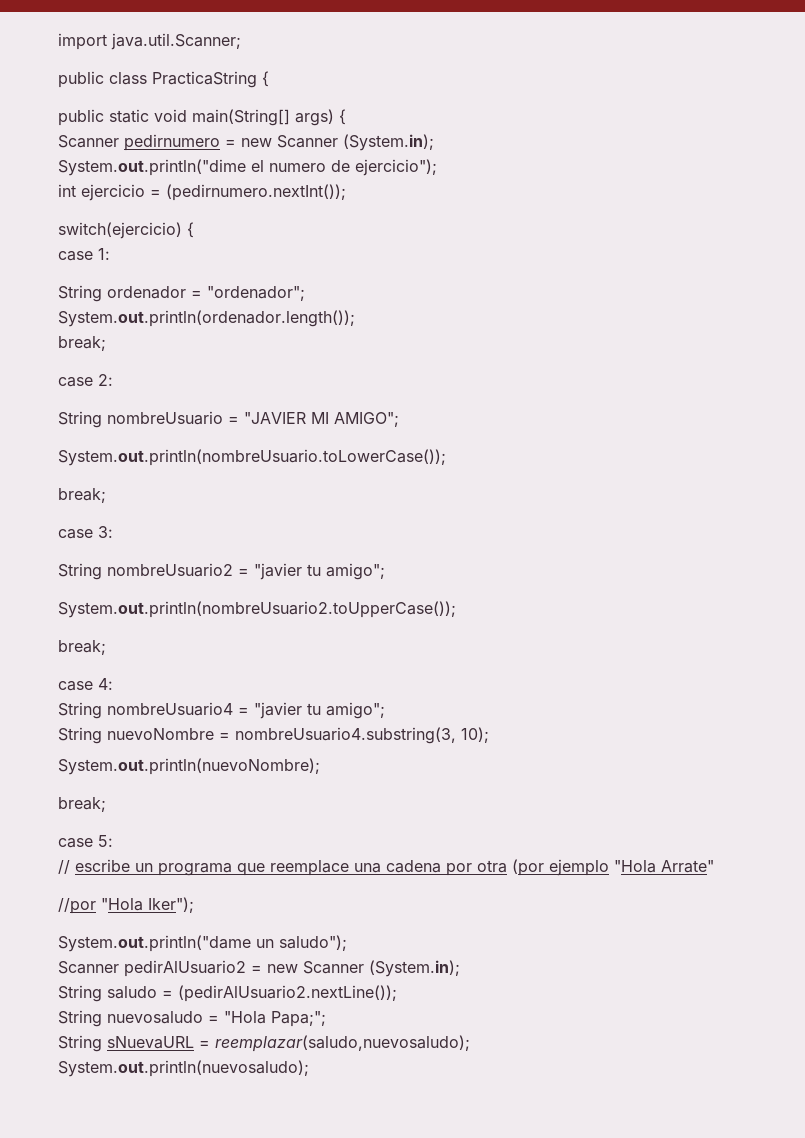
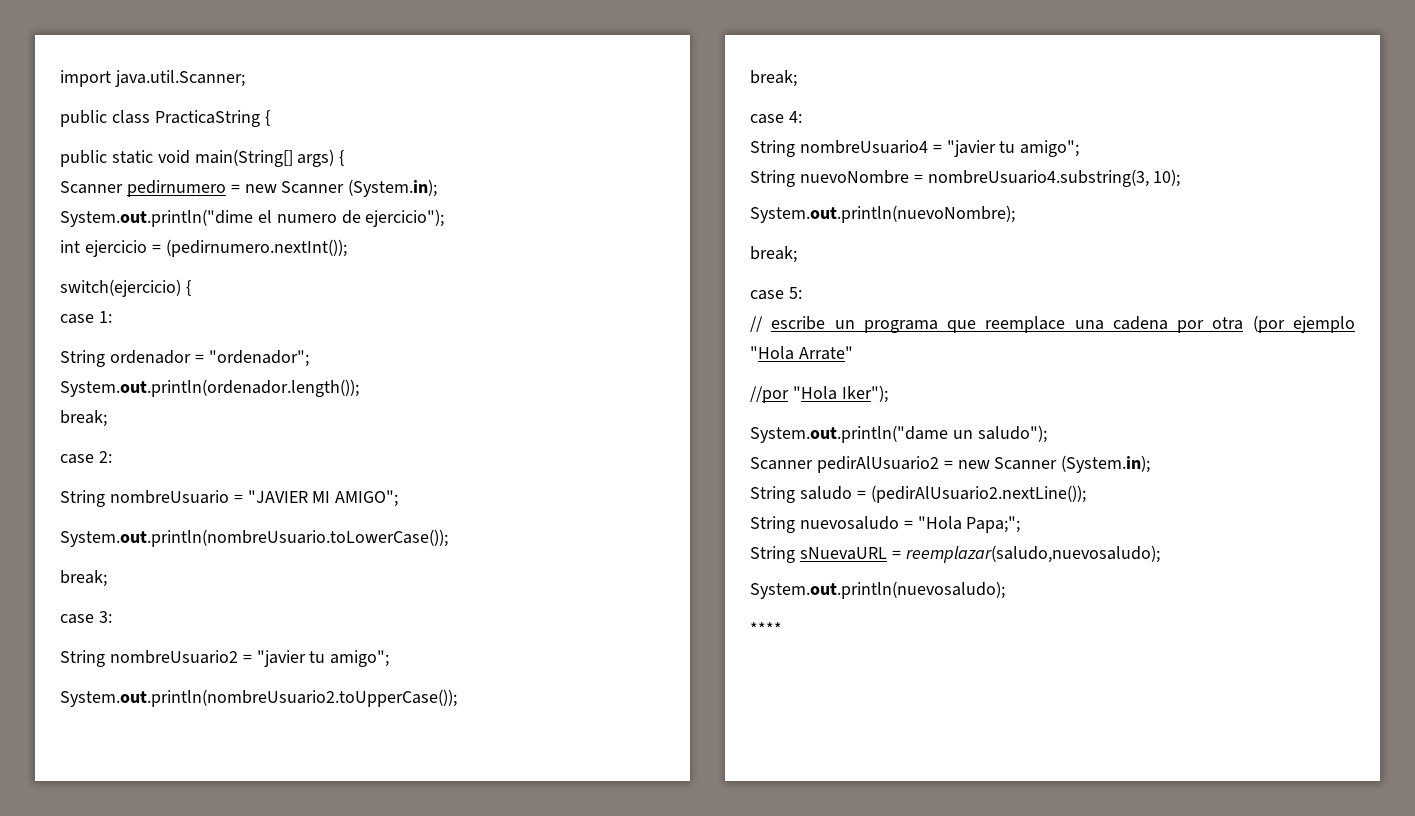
+ ****

